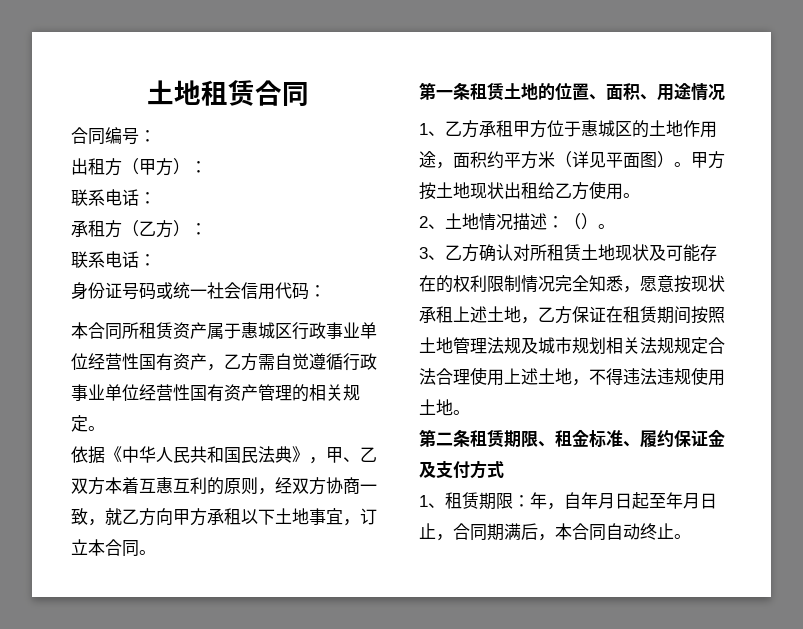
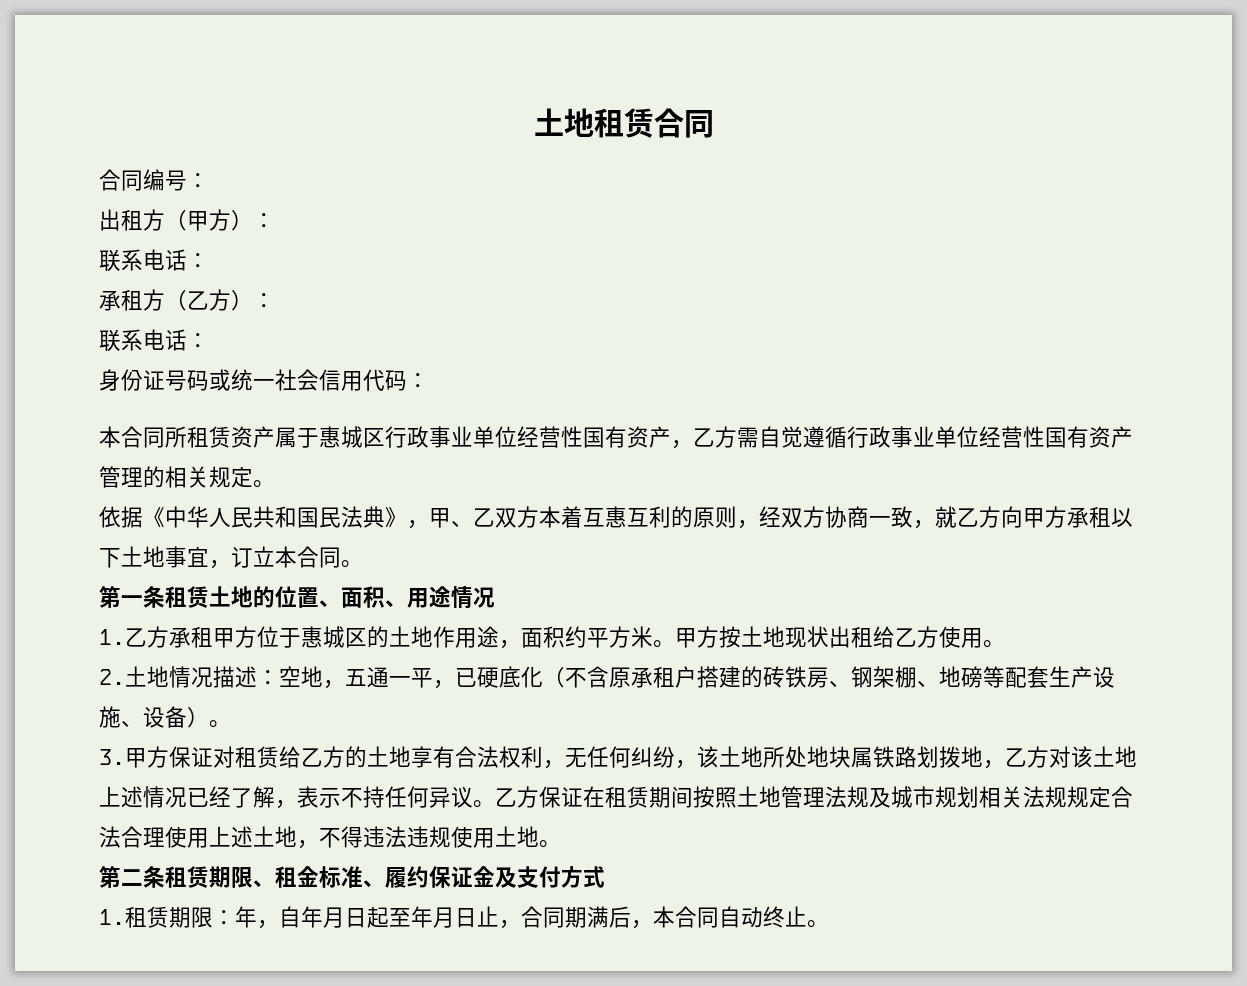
- 1、乙方承租甲方位于惠城区的土地作用途，面积约平方米（详见平面图）。
+ 1.乙方承租甲方位于惠城区的土地作用途，面积约平方米。
- 2、土地情况描述：（）。
- 3、乙方确认对所租赁土地现状及可能存在的权利限制情况完全知悉，愿意按现状承租上述土地，乙方保证在租赁期间按照土地管理法规及城市规划相关法规规定合法合理使用上述土地，不得违法违规使用土地。
+ 2.土地情况描述：空地，五通一平，已硬底化（不含原承租户搭建的砖铁房、钢架棚、地磅等配套生产设施、设备）。
+ 3.甲方保证对租赁给乙方的土地享有合法权利，无任何纠纷，该土地所处地块属铁路划拨地，乙方对该土地上述情况已经了解，表示不持任何异议。乙方保证在租赁期间按照土地管理法规及城市规划相关法规规定合法合理使用上述土地，不得违法违规使用土地。
- 1、租赁期限：年，自年月日起至年月日止，合同期满后，本合同自动终止。
+ 1.租赁期限：年，自年月日起至年月日止，合同期满后，本合同自动终止。

